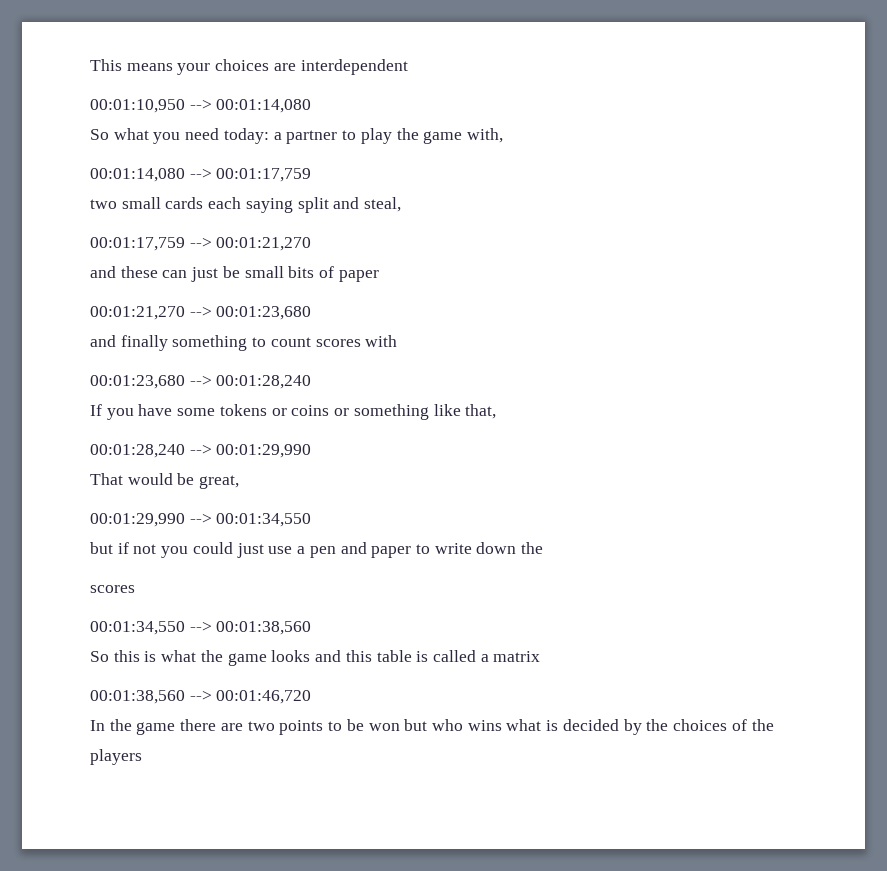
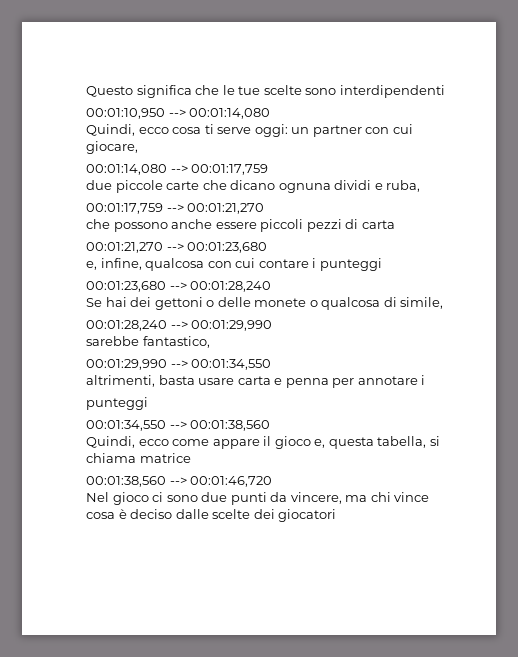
- This means your choices are interdependent
+ Questo significa che le tue scelte sono interdipendenti
  00:01:10,950 --> 00:01:14,080
- So what you need today: a partner to play the game with,
+ Quindi, ecco cosa ti serve oggi: un partner con cui giocare,
  00:01:14,080 --> 00:01:17,759
- two small cards each saying split and steal,
+ due piccole carte che dicano ognuna dividi e ruba,
  00:01:17,759 --> 00:01:21,270
- and these can just be small bits of paper
+ che possono anche essere piccoli pezzi di carta
  00:01:21,270 --> 00:01:23,680
- and finally something to count scores with
+ e, infine, qualcosa con cui contare i punteggi
  00:01:23,680 --> 00:01:28,240
- If you have some tokens or coins or something like that,
+ Se hai dei gettoni o delle monete o qualcosa di simile,
- That would be great,
+ sarebbe fantastico,
- but if not you could just use a pen and paper to write down the
- scores
+ altrimenti, basta usare carta e penna per annotare i
+ punteggi
  00:01:34,550 --> 00:01:38,560
- So this is what the game looks and this table is called a matrix
+ Quindi, ecco come appare il gioco e, questa tabella, si chiama matrice
  00:01:38,560 --> 00:01:46,720
- In the game there are two points to be won but who wins what is decided by the choices of the players
+ Nel gioco ci sono due punti da vincere, ma chi vince cosa è deciso dalle scelte dei giocatori

